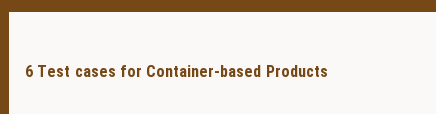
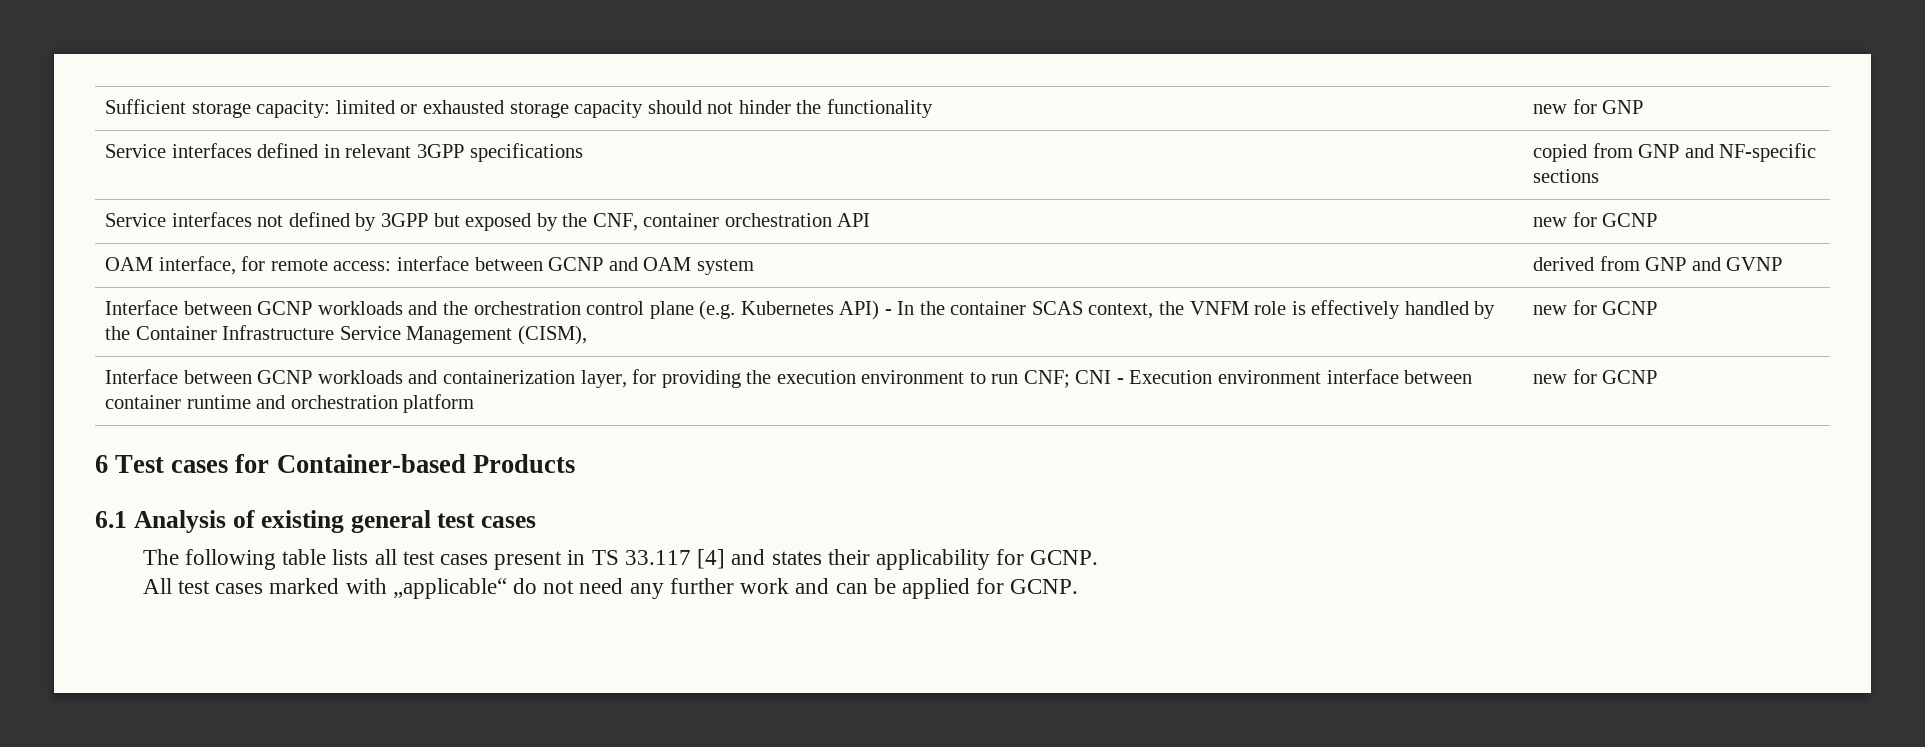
+ Sufficient storage capacity: limited or exhausted storage capacity should not hinder the functionality | new for GNP
+ Service interfaces defined in relevant 3GPP specifications | copied from GNP and NF-specific sections
+ Service interfaces not defined by 3GPP but exposed by the CNF, container orchestration API | new for GCNP
+ OAM interface, for remote access: interface between GCNP and OAM system | derived from GNP and GVNP
+ Interface between GCNP workloads and the orchestration control plane (e.g. Kubernetes API) - In the container SCAS context, the VNFM role is effectively handled by the Container Infrastructure Service Management (CISM), | new for GCNP
+ Interface between GCNP workloads and containerization layer, for providing the execution environment to run CNF; CNI - Execution environment interface between container runtime and orchestration platform | new for GCNP
+ 6.1 Analysis of existing general test cases
+ The following table lists all test cases present in TS 33.117 [4] and states their applicability for GCNP.
+ All test cases marked with „applicable“ do not need any further work and can be applied for GCNP.

